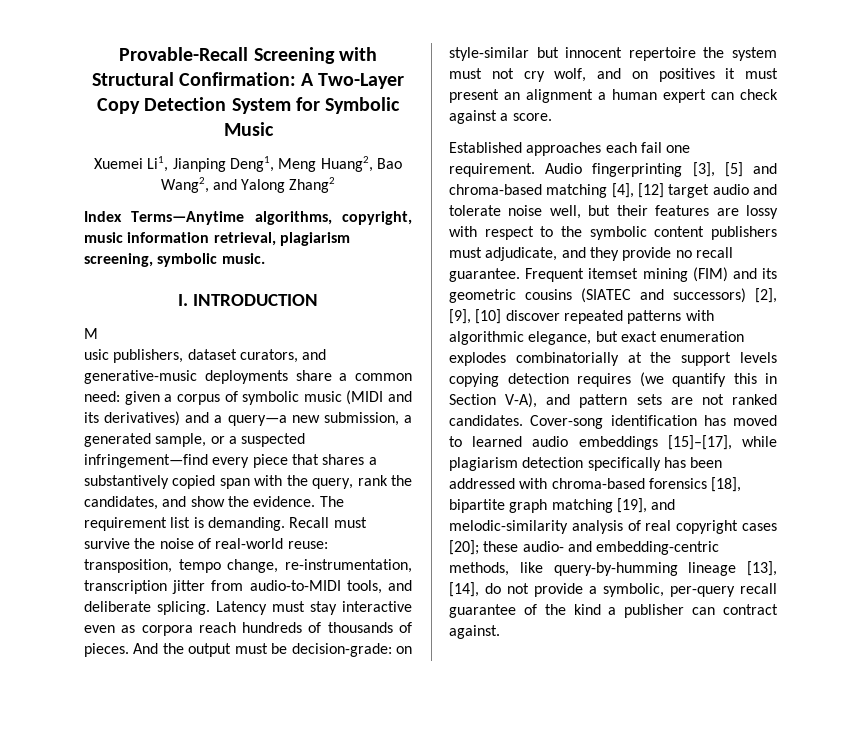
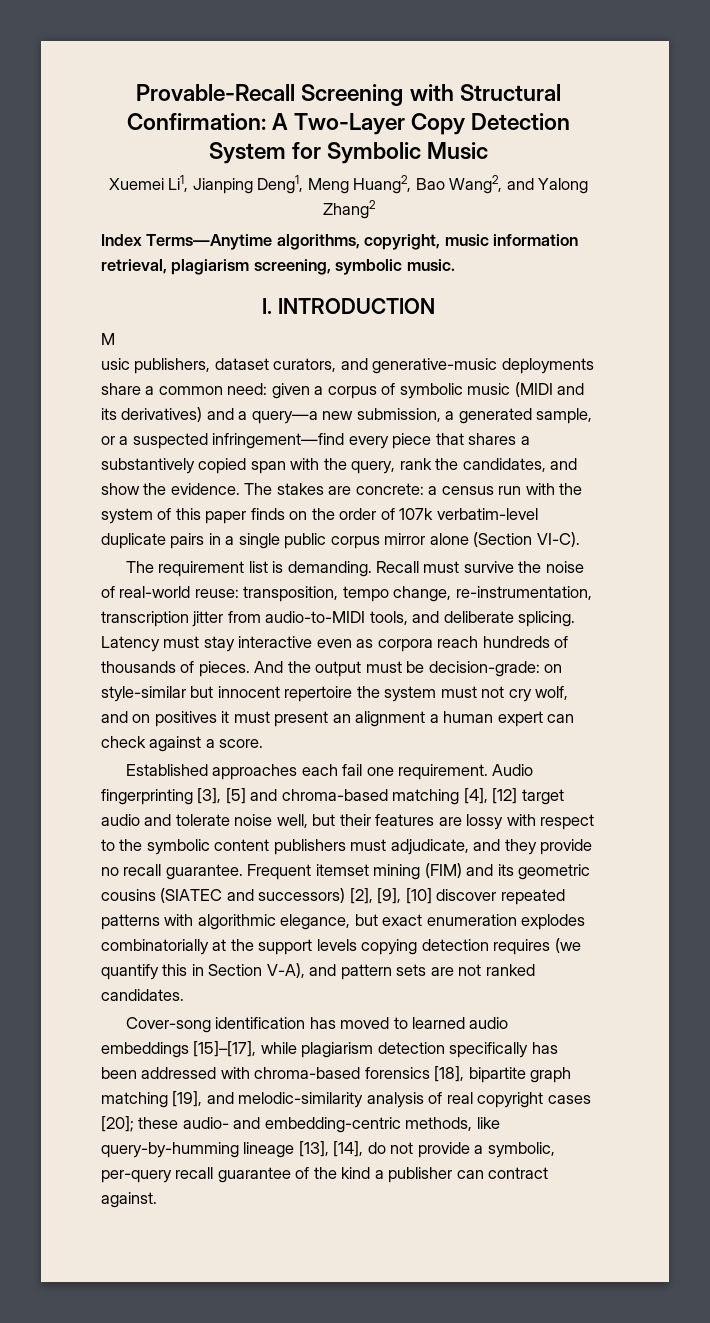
+ The stakes are concrete: a census run with the system of this paper finds on the order of 107k verbatim-level duplicate pairs in a single public corpus mirror alone (Section VI-C).
- Frequent itemset mining (FIM) and its geometric cousins (SIATEC and successors) [2], [9], [10] discover repeated patterns with algorithmic elegance, but exact enumeration explodes combinatorially at the support levels copying detection requires (we quantify this in Section V-A), and pattern sets are not ranked candidates. Cover-song identification has moved to learned audio embeddings [15]–[17], while plagiarism detection specifically has been addressed with chroma-based forensics [18], bipartite graph matching [19], and melodic-similarity analysis of real copyright cases [20];
+ Frequent itemset mining (FIM) and its geometric cousins (SIATEC and successors) [2], [9], [10] discover repeated patterns with algorithmic elegance, but exact enumeration explodes combinatorially at the support levels copying detection requires (we quantify this in Section V-A), and pattern sets are not ranked candidates.
+ Cover-song identification has moved to learned audio embeddings [15]–[17], while plagiarism detection specifically has been addressed with chroma-based forensics [18], bipartite graph matching [19], and melodic-similarity analysis of real copyright cases [20];

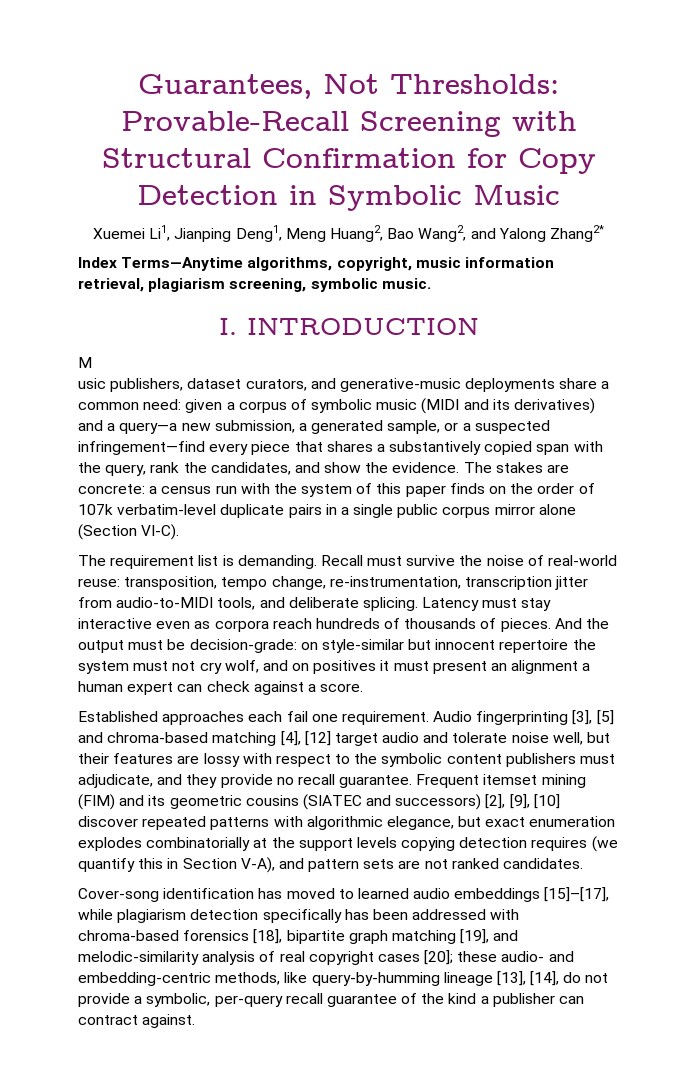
- Provable-Recall Screening with Structural Confirmation: A Two-Layer Copy Detection System for Symbolic Music
+ Guarantees, Not Thresholds: Provable-Recall Screening with Structural Confirmation for Copy Detection in Symbolic Music
- Xuemei Li1, Jianping Deng1, Meng Huang2, Bao Wang2, and Yalong Zhang2
+ Xuemei Li1, Jianping Deng1, Meng Huang2, Bao Wang2, and Yalong Zhang2*

